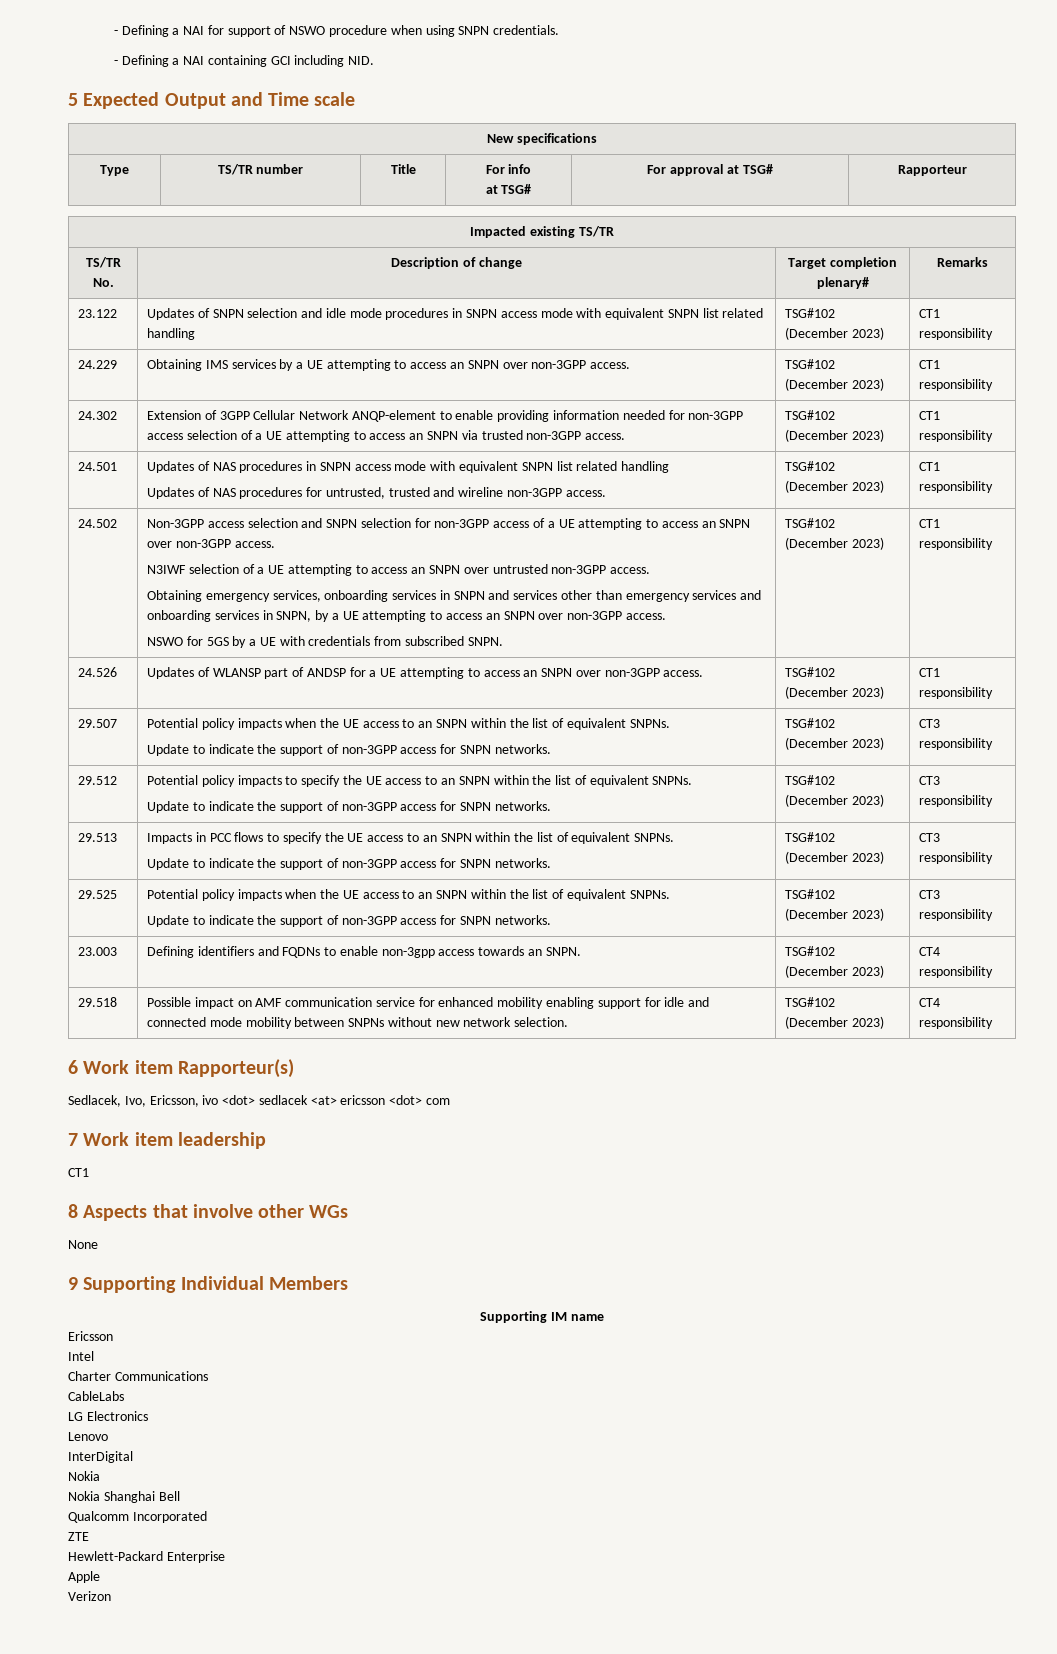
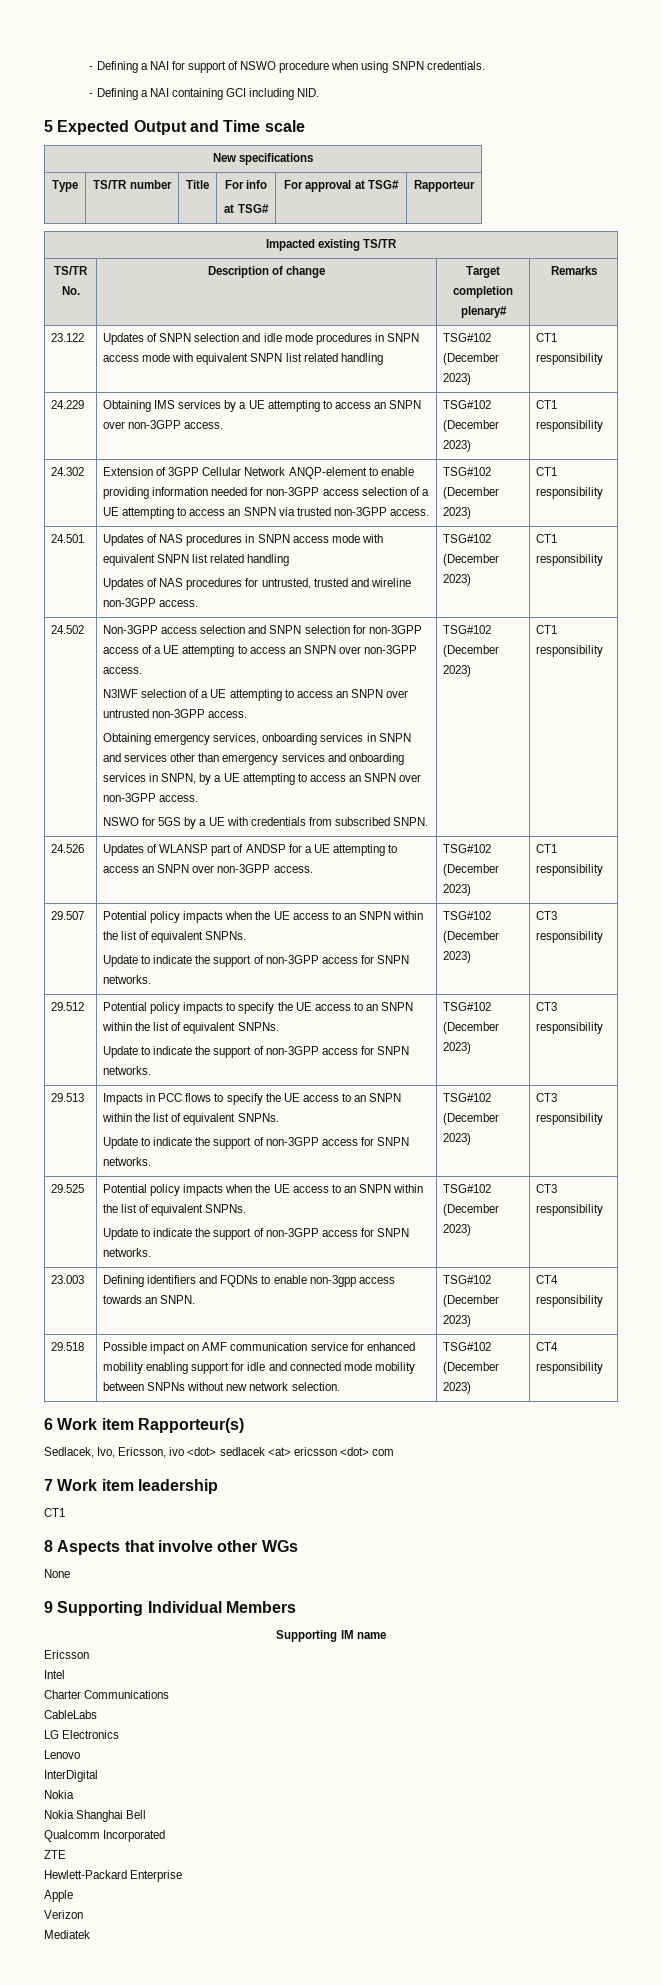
+ Mediatek

